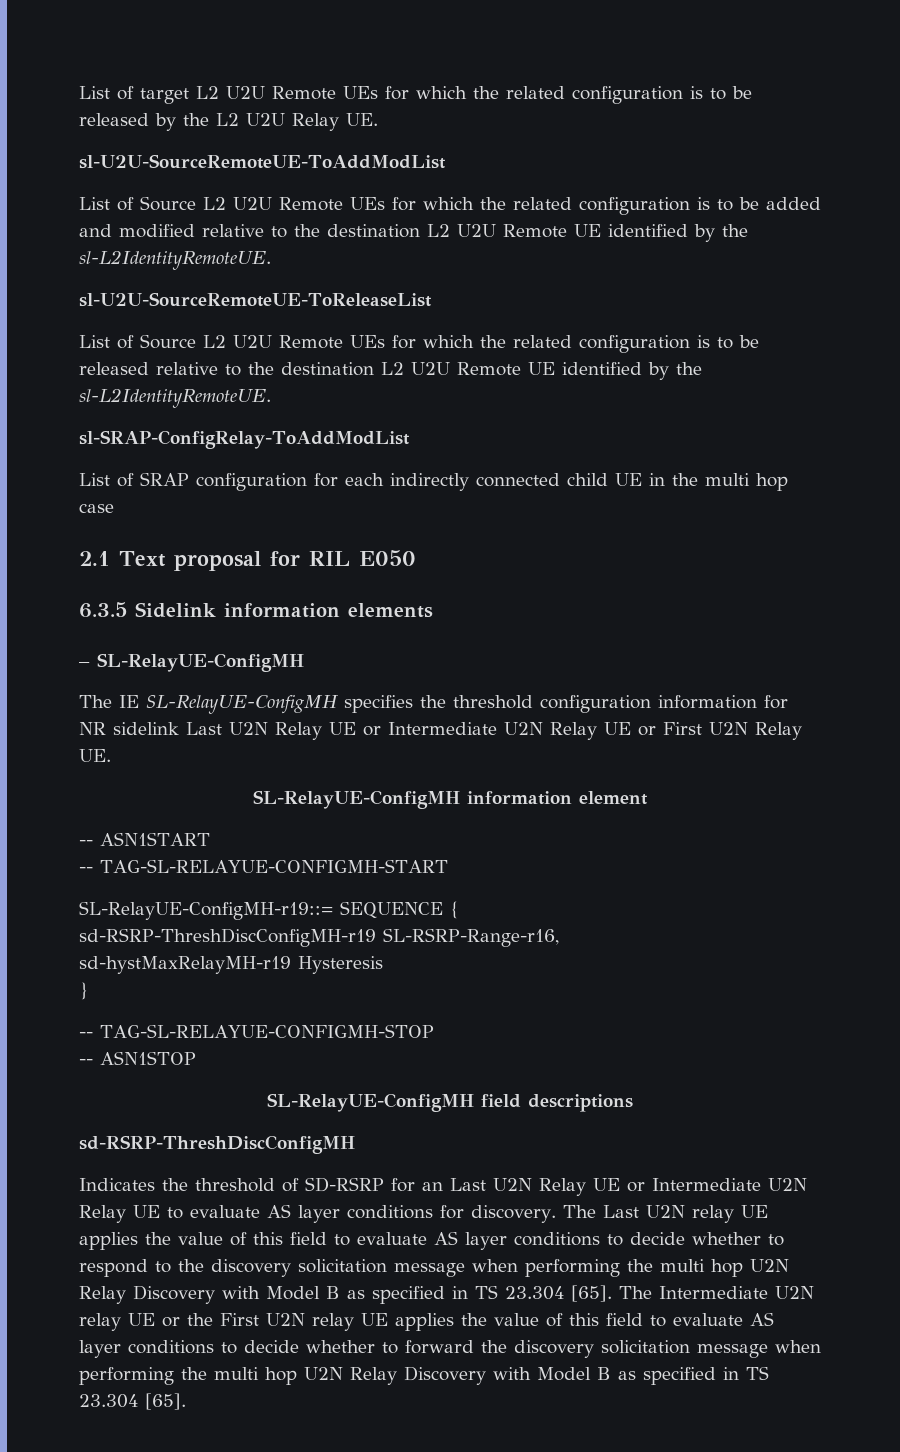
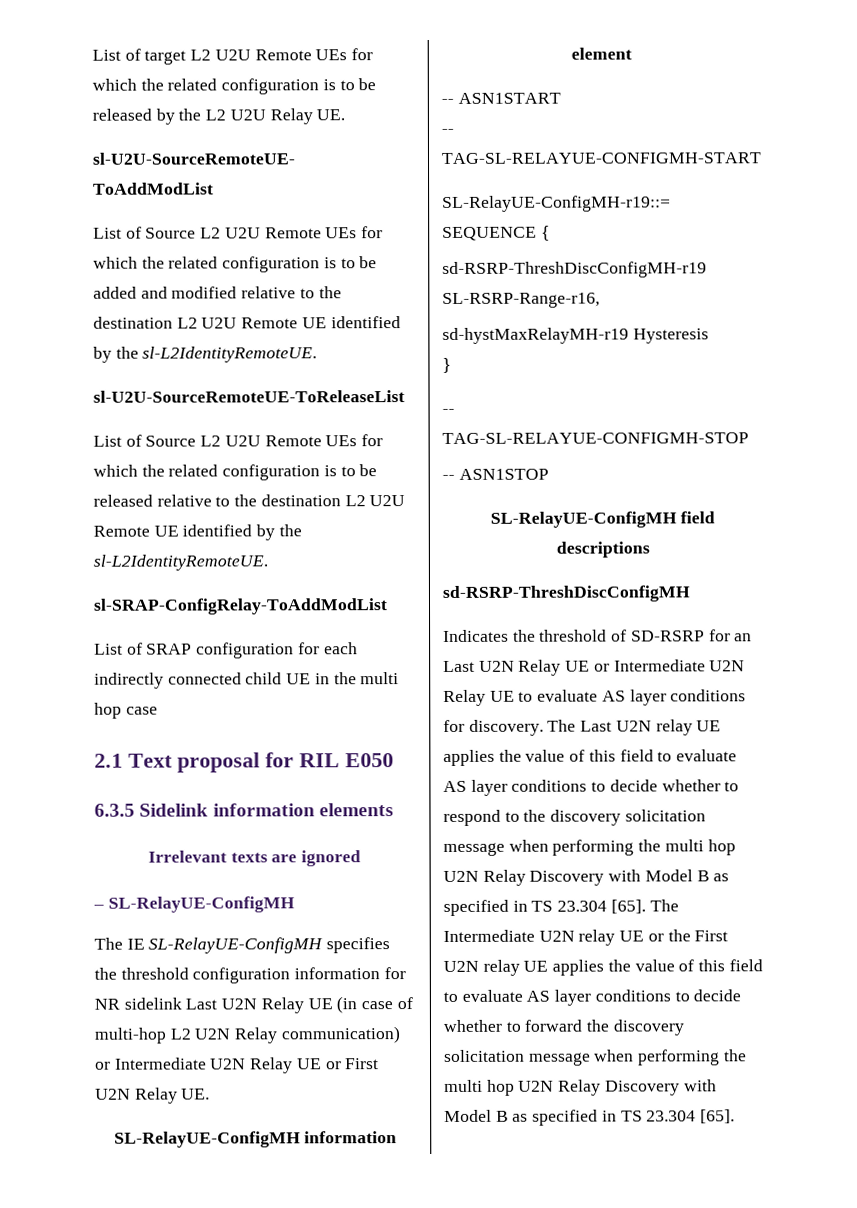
+ Irrelevant texts are ignored
- The IE SL-RelayUE-ConfigMH specifies the threshold configuration information for NR sidelink Last U2N Relay UE or Intermediate U2N Relay UE or First U2N Relay UE.
+ The IE SL-RelayUE-ConfigMH specifies the threshold configuration information for NR sidelink Last U2N Relay UE (in case of multi-hop L2 U2N Relay communication) or Intermediate U2N Relay UE or First U2N Relay UE.

